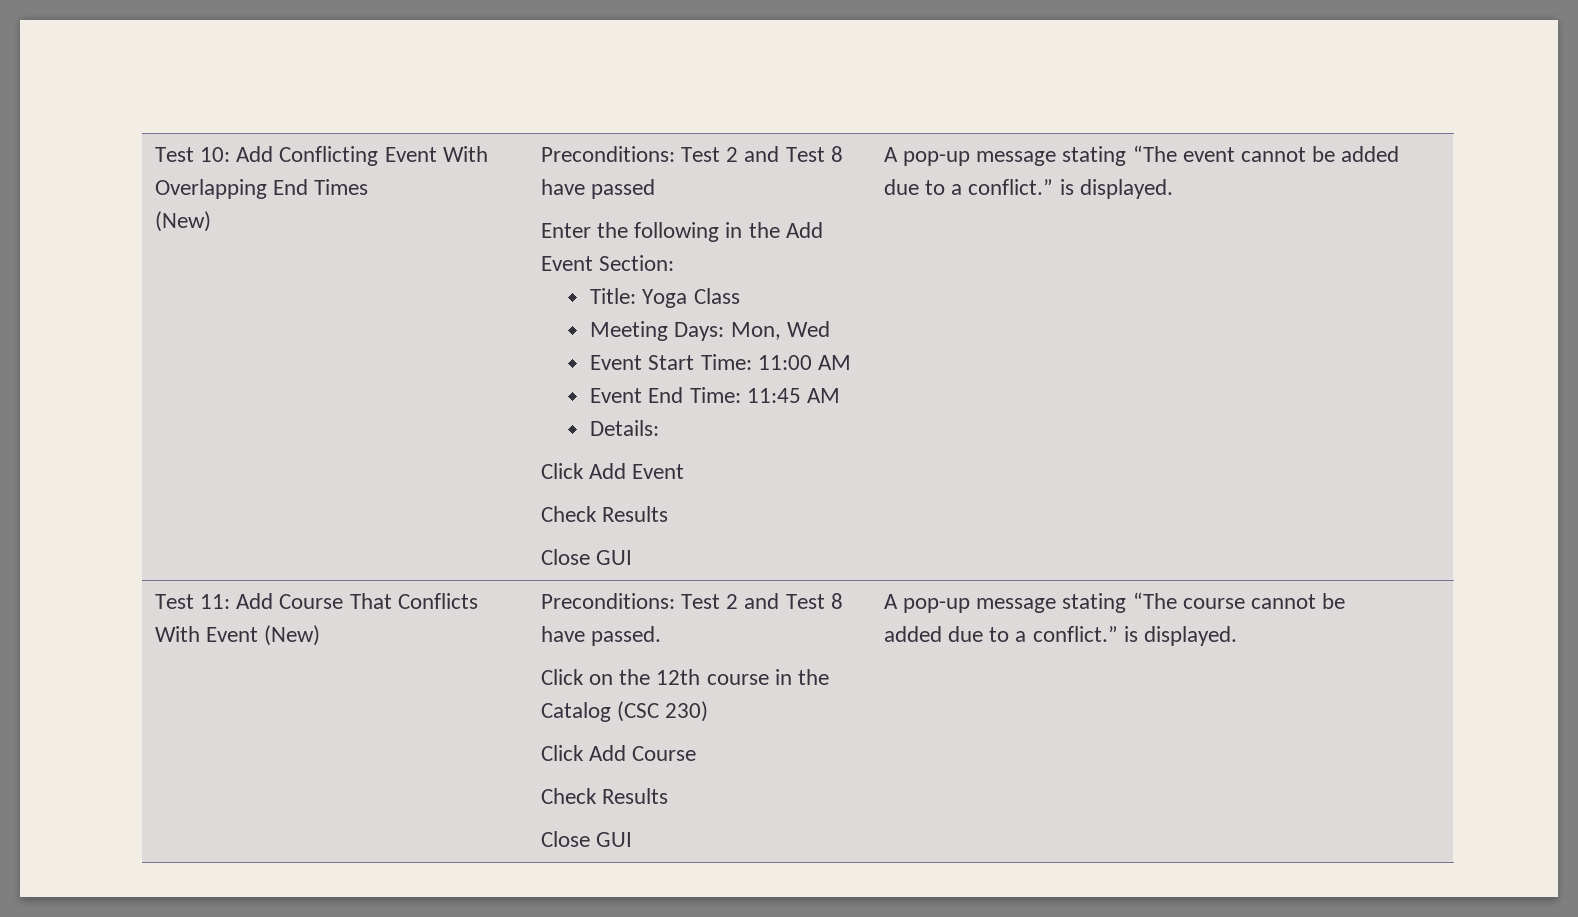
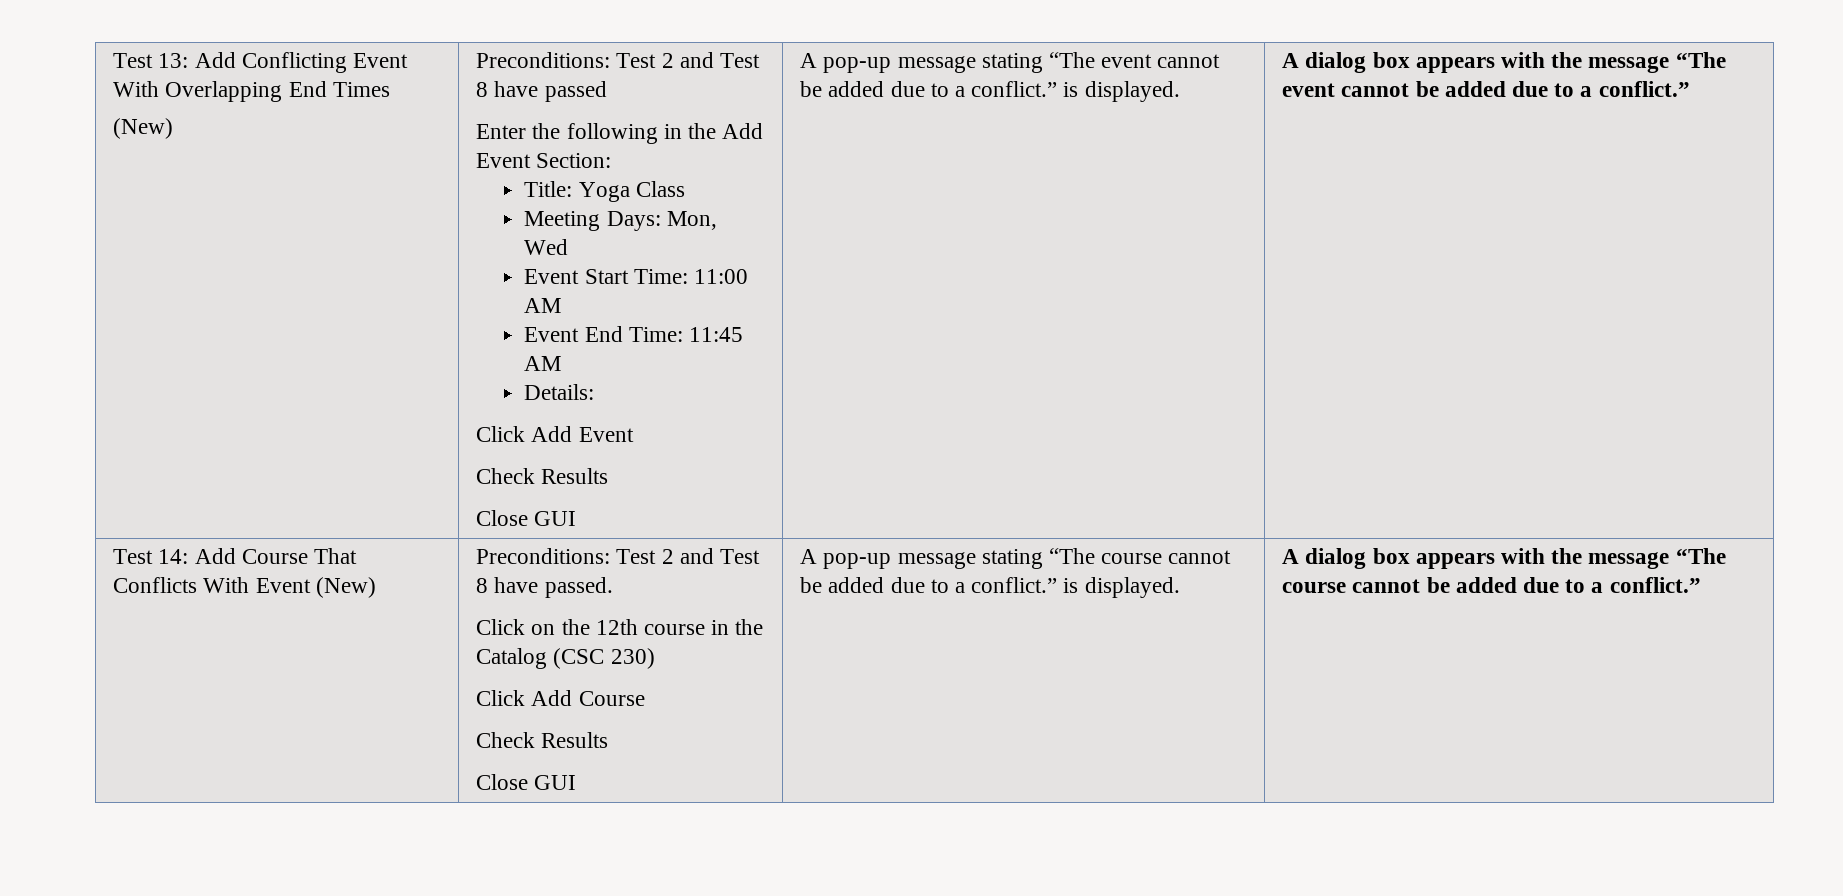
- Test 10: Add Conflicting Event With Overlapping End Times
+ Test 13: Add Conflicting Event With Overlapping End Times
- Test 11: Add Course That Conflicts With Event (New)
+ A dialog box appears with the message “The event cannot be added due to a conflict.”
+ Test 14: Add Course That Conflicts With Event (New)
+ A dialog box appears with the message “The course cannot be added due to a conflict.”

